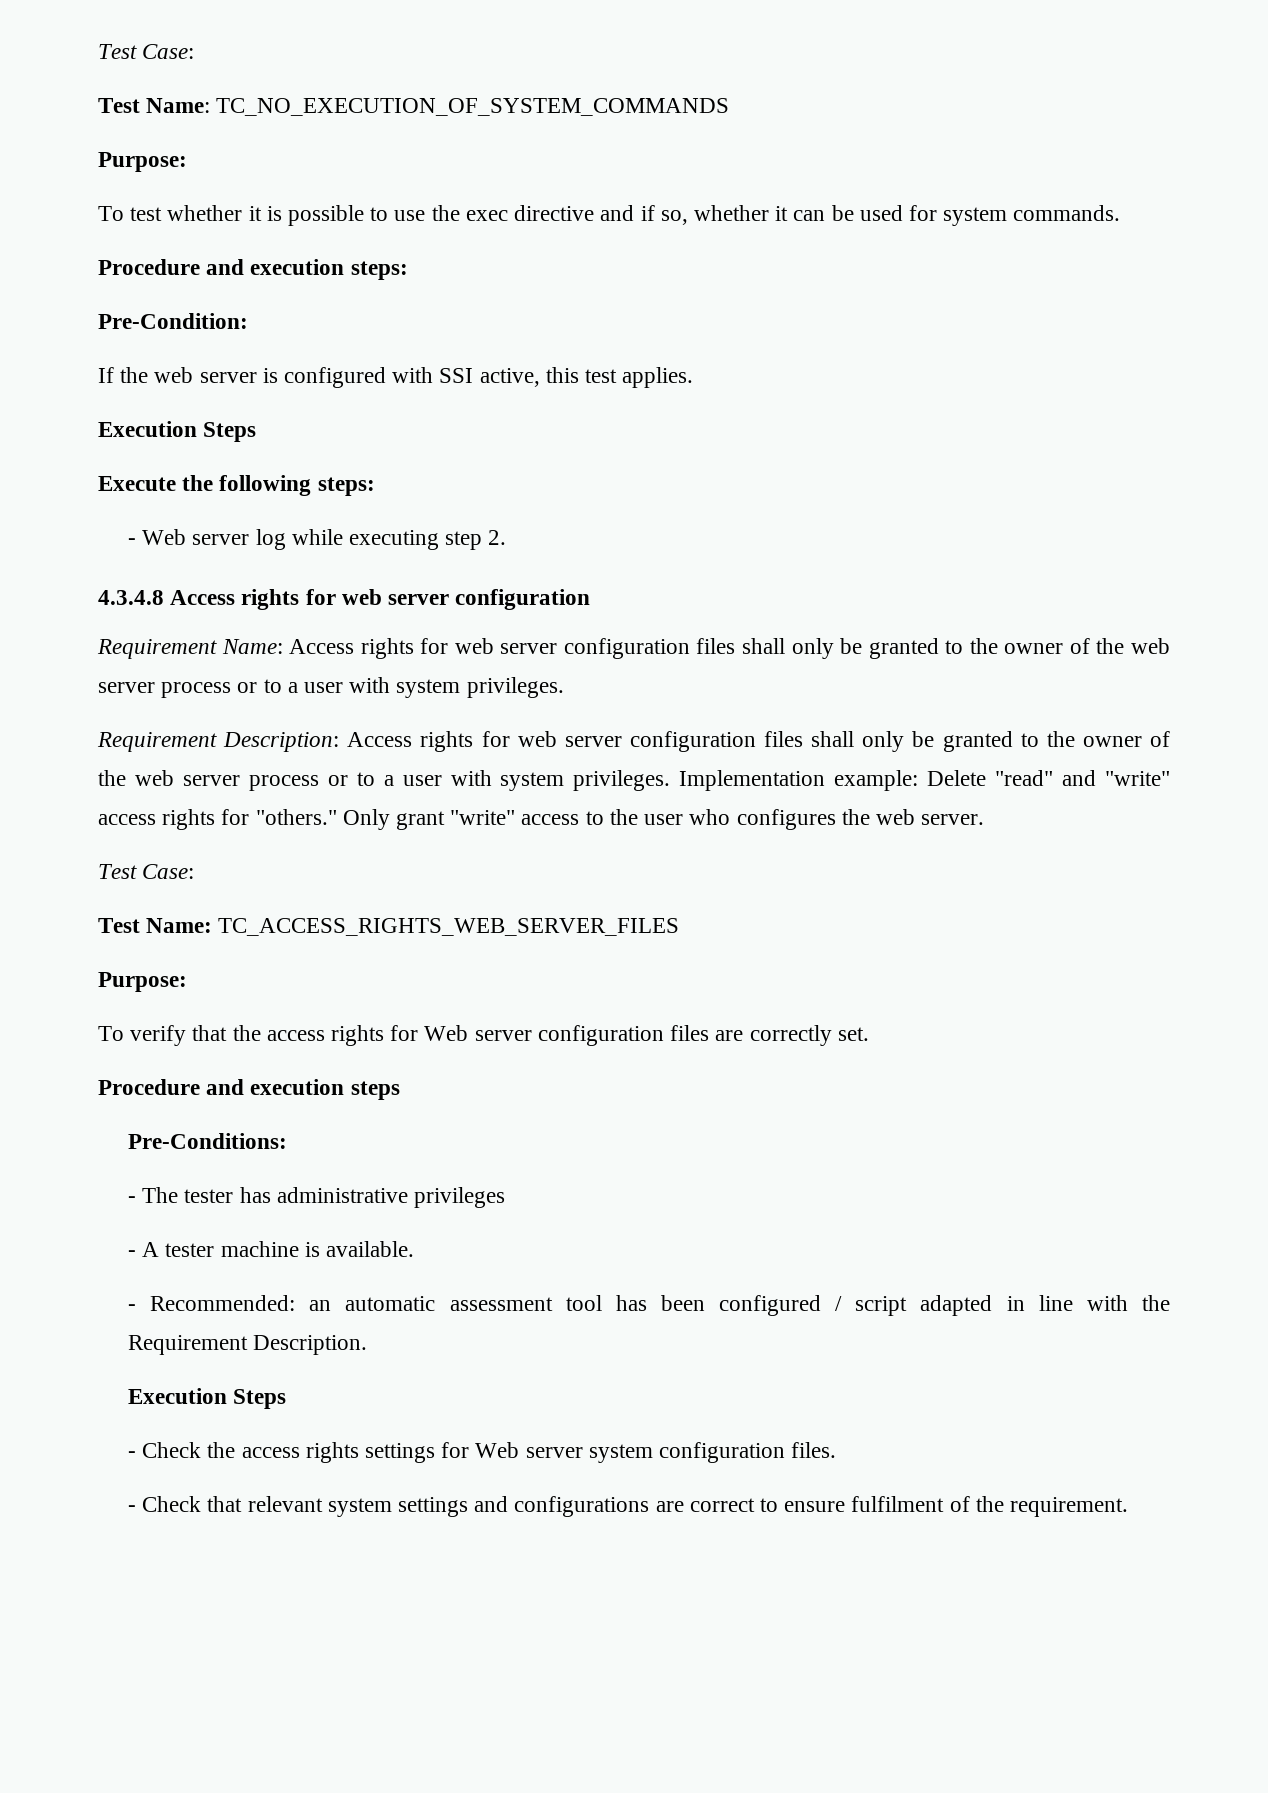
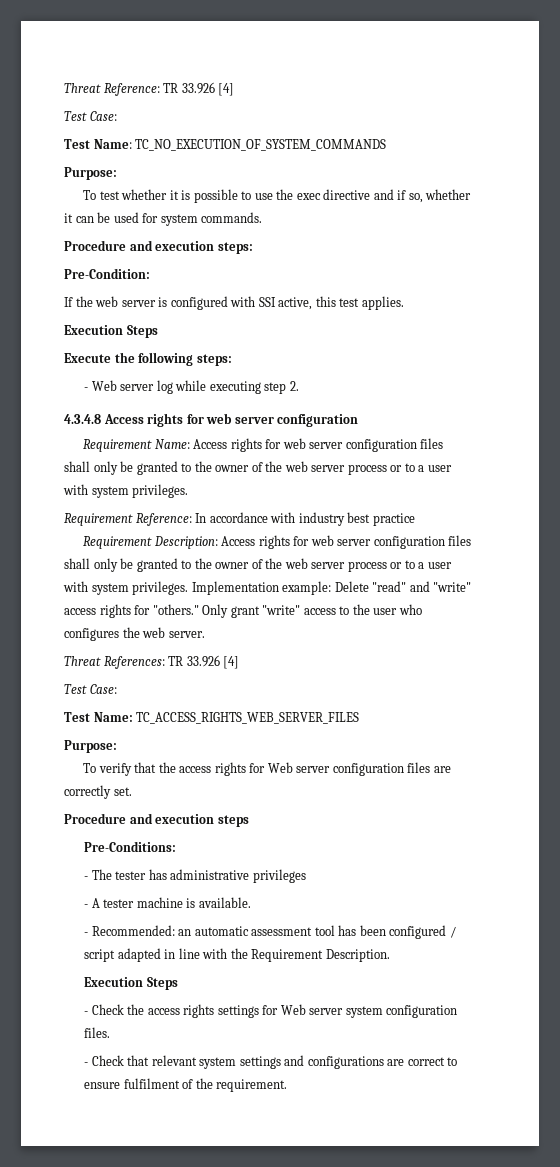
+ Threat Reference: TR 33.926 [4]
+ Requirement Reference: In accordance with industry best practice
+ Threat References: TR 33.926 [4]

